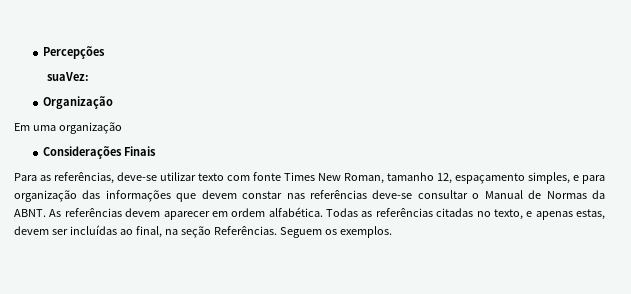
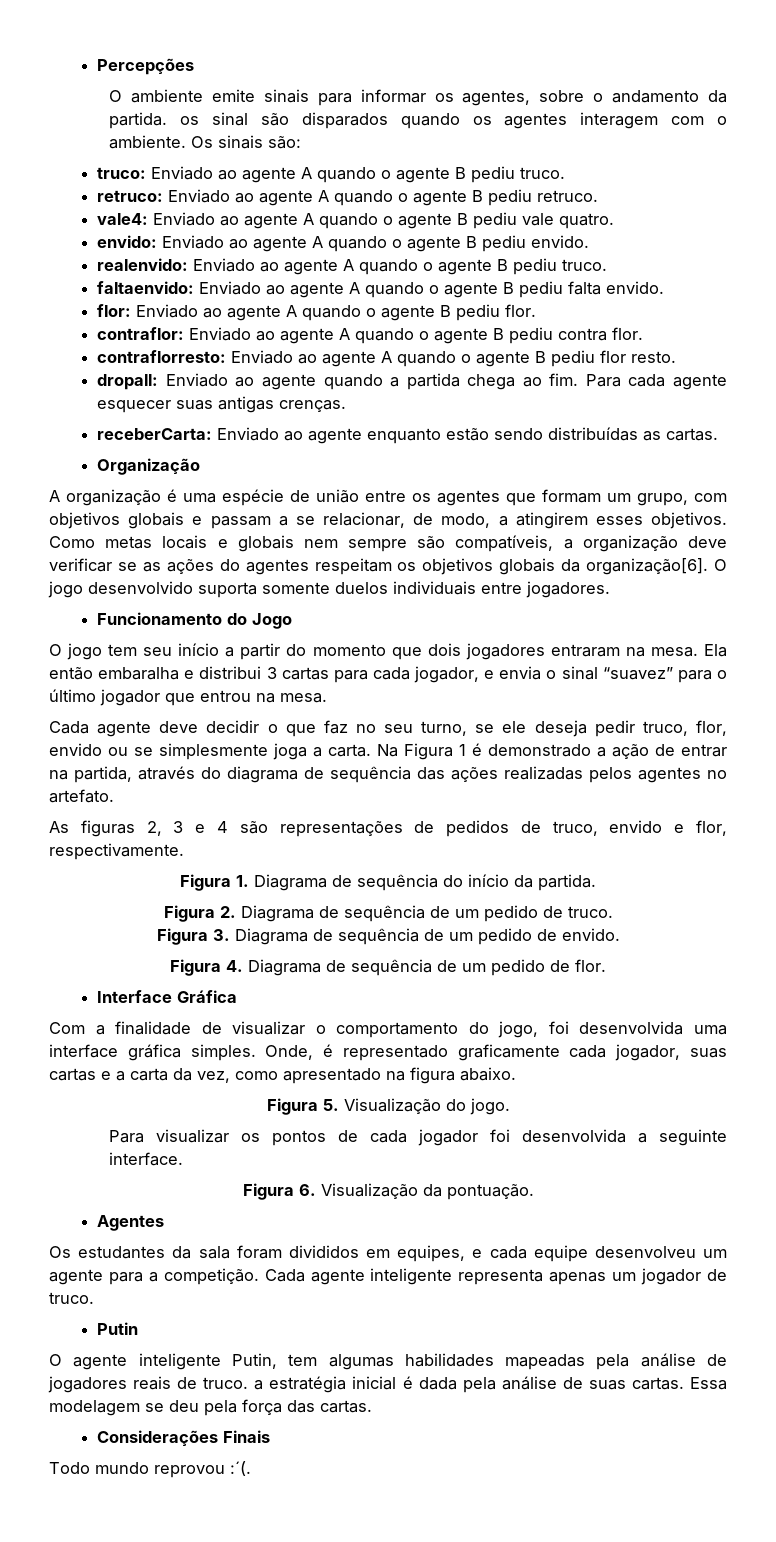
- suaVez:
+ O ambiente emite sinais para informar os agentes, sobre o andamento da partida. os sinal são disparados quando os agentes interagem com o ambiente. Os sinais são:
+ truco: Enviado ao agente A quando o agente B pediu truco.
+ retruco: Enviado ao agente A quando o agente B pediu retruco.
+ vale4: Enviado ao agente A quando o agente B pediu vale quatro.
+ envido: Enviado ao agente A quando o agente B pediu envido.
+ realenvido: Enviado ao agente A quando o agente B pediu truco.
+ faltaenvido: Enviado ao agente A quando o agente B pediu falta envido.
+ flor: Enviado ao agente A quando o agente B pediu flor.
+ contraflor: Enviado ao agente A quando o agente B pediu contra flor.
+ contraflorresto: Enviado ao agente A quando o agente B pediu flor resto.
+ dropall: Enviado ao agente quando a partida chega ao fim. Para cada agente esquecer suas antigas crenças.
+ receberCarta: Enviado ao agente enquanto estão sendo distribuídas as cartas.
  Organização
- Em uma organização
+ A organização é uma espécie de união entre os agentes que formam um grupo, com objetivos globais e passam a se relacionar, de modo, a atingirem esses objetivos. Como metas locais e globais nem sempre são compatíveis, a organização deve verificar se as ações do agentes respeitam os objetivos globais da organização[6]. O jogo desenvolvido suporta somente duelos individuais entre jogadores.
+ Funcionamento do Jogo
+ O jogo tem seu início a partir do momento que dois jogadores entraram na mesa. Ela então embaralha e distribui 3 cartas para cada jogador, e envia o sinal “suavez” para o último jogador que entrou na mesa.
+ Cada agente deve decidir o que faz no seu turno, se ele deseja pedir truco, flor, envido ou se simplesmente joga a carta. Na Figura 1 é demonstrado a ação de entrar na partida, através do diagrama de sequência das ações realizadas pelos agentes no artefato.
+ As figuras 2, 3 e 4 são representações de pedidos de truco, envido e flor, respectivamente.
+ Figura 1. Diagrama de sequência do início da partida.
+ Figura 2. Diagrama de sequência de um pedido de truco.
+ Figura 3. Diagrama de sequência de um pedido de envido.
+ Figura 4. Diagrama de sequência de um pedido de flor.
+ Interface Gráfica
+ Com a finalidade de visualizar o comportamento do jogo, foi desenvolvida uma interface gráfica simples. Onde, é representado graficamente cada jogador, suas cartas e a carta da vez, como apresentado na figura abaixo.
+ Figura 5. Visualização do jogo.
+ Para visualizar os pontos de cada jogador foi desenvolvida a seguinte interface.
+ Figura 6. Visualização da pontuação.
+ Agentes
+ Os estudantes da sala foram divididos em equipes, e cada equipe desenvolveu um agente para a competição. Cada agente inteligente representa apenas um jogador de truco.
+ Putin
+ O agente inteligente Putin, tem algumas habilidades mapeadas pela análise de jogadores reais de truco. a estratégia inicial é dada pela análise de suas cartas. Essa modelagem se deu pela força das cartas.
  Considerações Finais
- Para as referências, deve-se utilizar texto com fonte Times New Roman, tamanho 12, espaçamento simples, e para organização das informações que devem constar nas referências deve-se consultar o Manual de Normas da ABNT. As referências devem aparecer em ordem alfabética. Todas as referências citadas no texto, e apenas estas, devem ser incluídas ao final, na seção Referências. Seguem os exemplos.
+ Todo mundo reprovou :´(.

